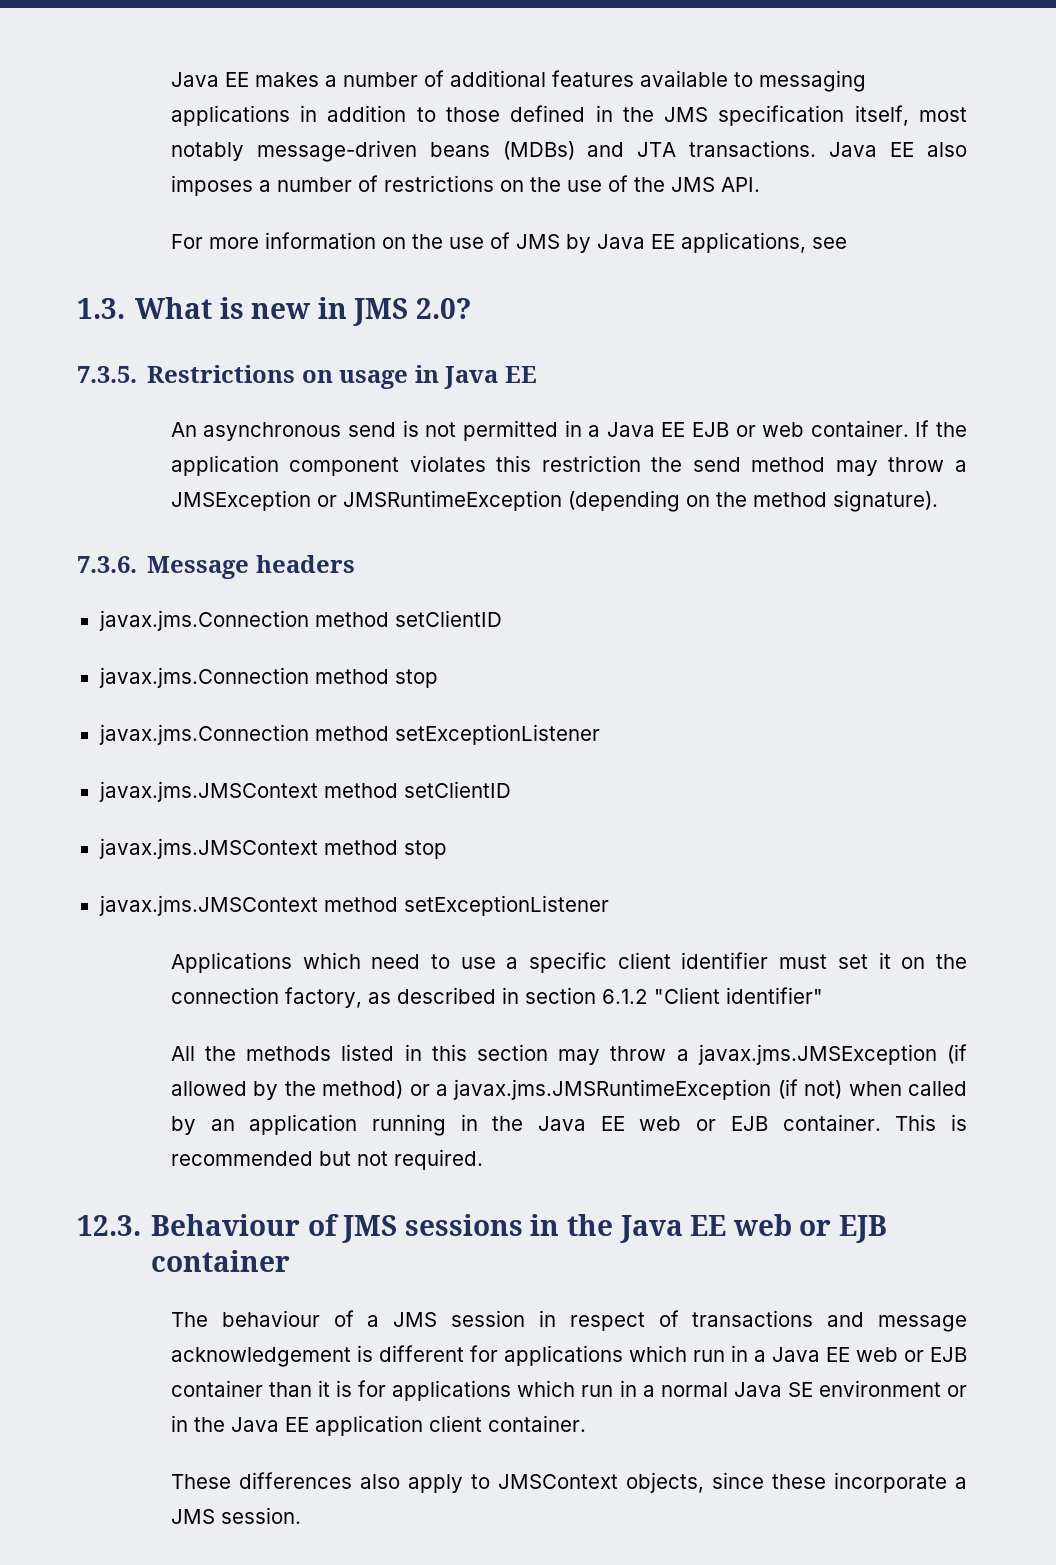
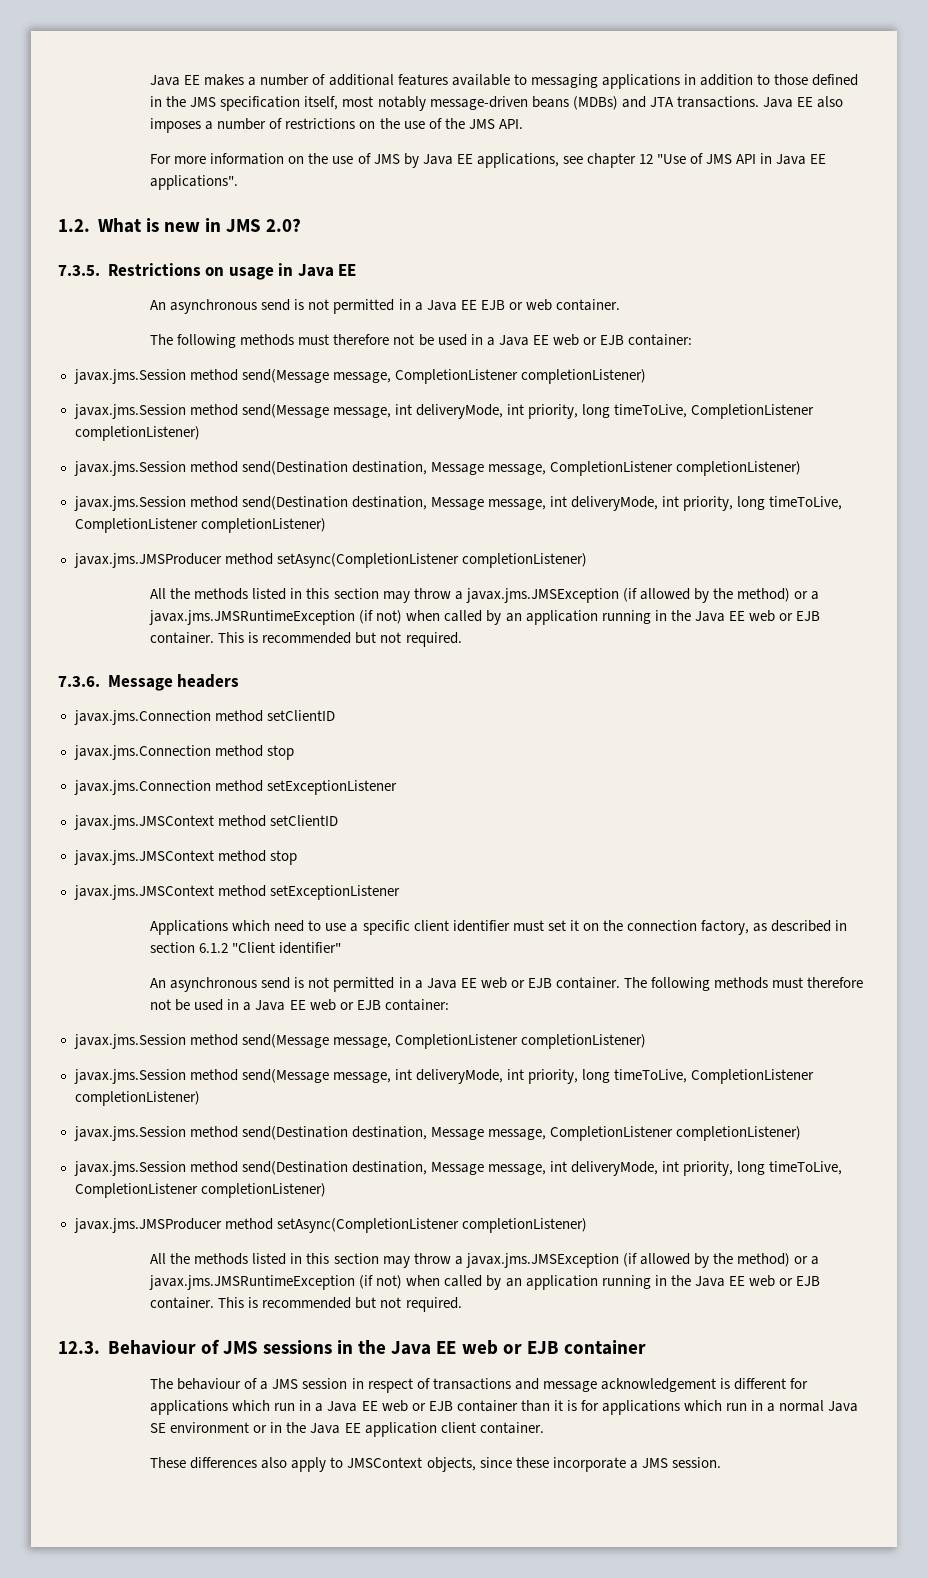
- For more information on the use of JMS by Java EE applications, see
- 1.3. What is new in JMS 2.0?
+ For more information on the use of JMS by Java EE applications, see chapter 12 "Use of JMS API in Java EE applications".
+ 1.2. What is new in JMS 2.0?
- An asynchronous send is not permitted in a Java EE EJB or web container. If the application component violates this restriction the send method may throw a JMSException or JMSRuntimeException (depending on the method signature).
+ An asynchronous send is not permitted in a Java EE EJB or web container.
+ The following methods must therefore not be used in a Java EE web or EJB container:
+ javax.jms.Session method send(Message message, CompletionListener completionListener)
+ javax.jms.Session method send(Message message, int deliveryMode, int priority, long timeToLive, CompletionListener completionListener)
+ javax.jms.Session method send(Destination destination, Message message, CompletionListener completionListener)
+ javax.jms.Session method send(Destination destination, Message message, int deliveryMode, int priority, long timeToLive, CompletionListener completionListener)
+ javax.jms.JMSProducer method setAsync(CompletionListener completionListener)
+ All the methods listed in this section may throw a javax.jms.JMSException (if allowed by the method) or a javax.jms.JMSRuntimeException (if not) when called by an application running in the Java EE web or EJB container. This is recommended but not required.
+ An asynchronous send is not permitted in a Java EE web or EJB container. The following methods must therefore not be used in a Java EE web or EJB container:
+ javax.jms.Session method send(Message message, CompletionListener completionListener)
+ javax.jms.Session method send(Message message, int deliveryMode, int priority, long timeToLive, CompletionListener completionListener)
+ javax.jms.Session method send(Destination destination, Message message, CompletionListener completionListener)
+ javax.jms.Session method send(Destination destination, Message message, int deliveryMode, int priority, long timeToLive, CompletionListener completionListener)
+ javax.jms.JMSProducer method setAsync(CompletionListener completionListener)

